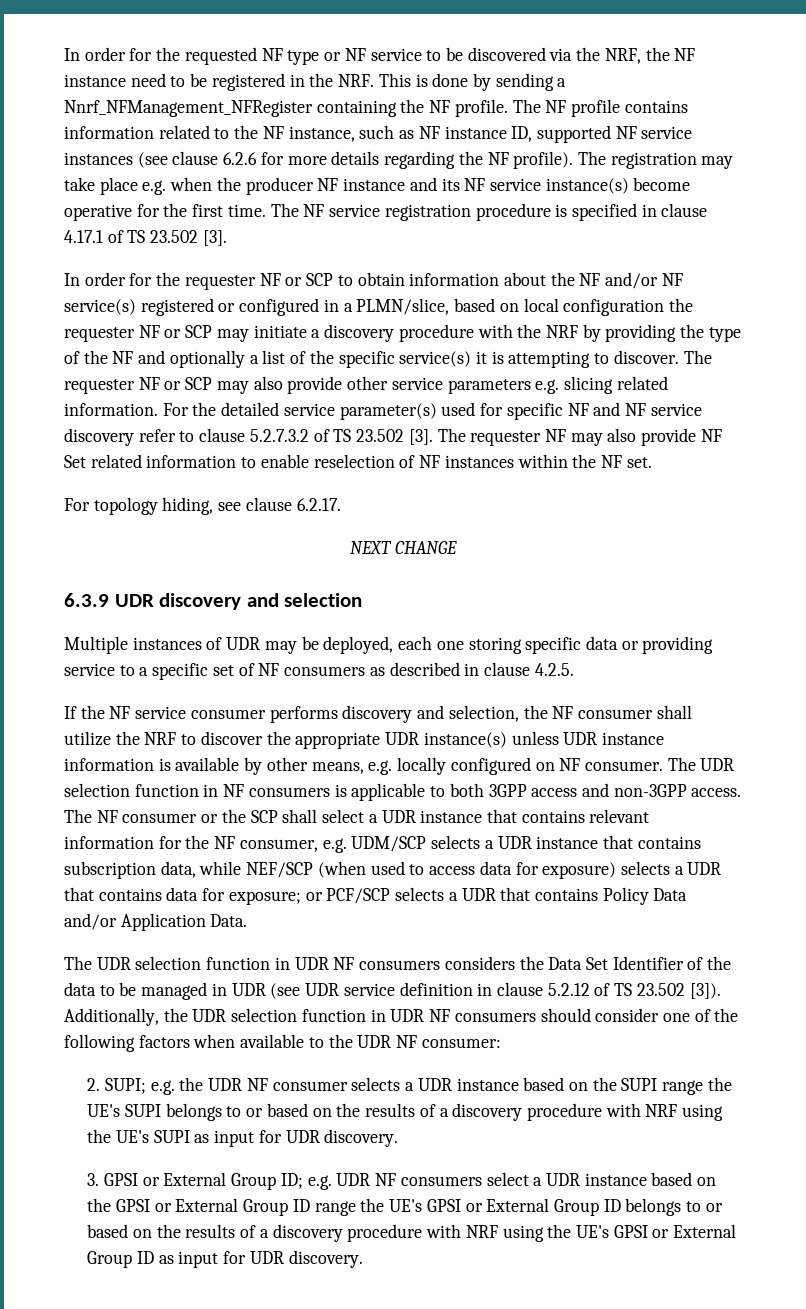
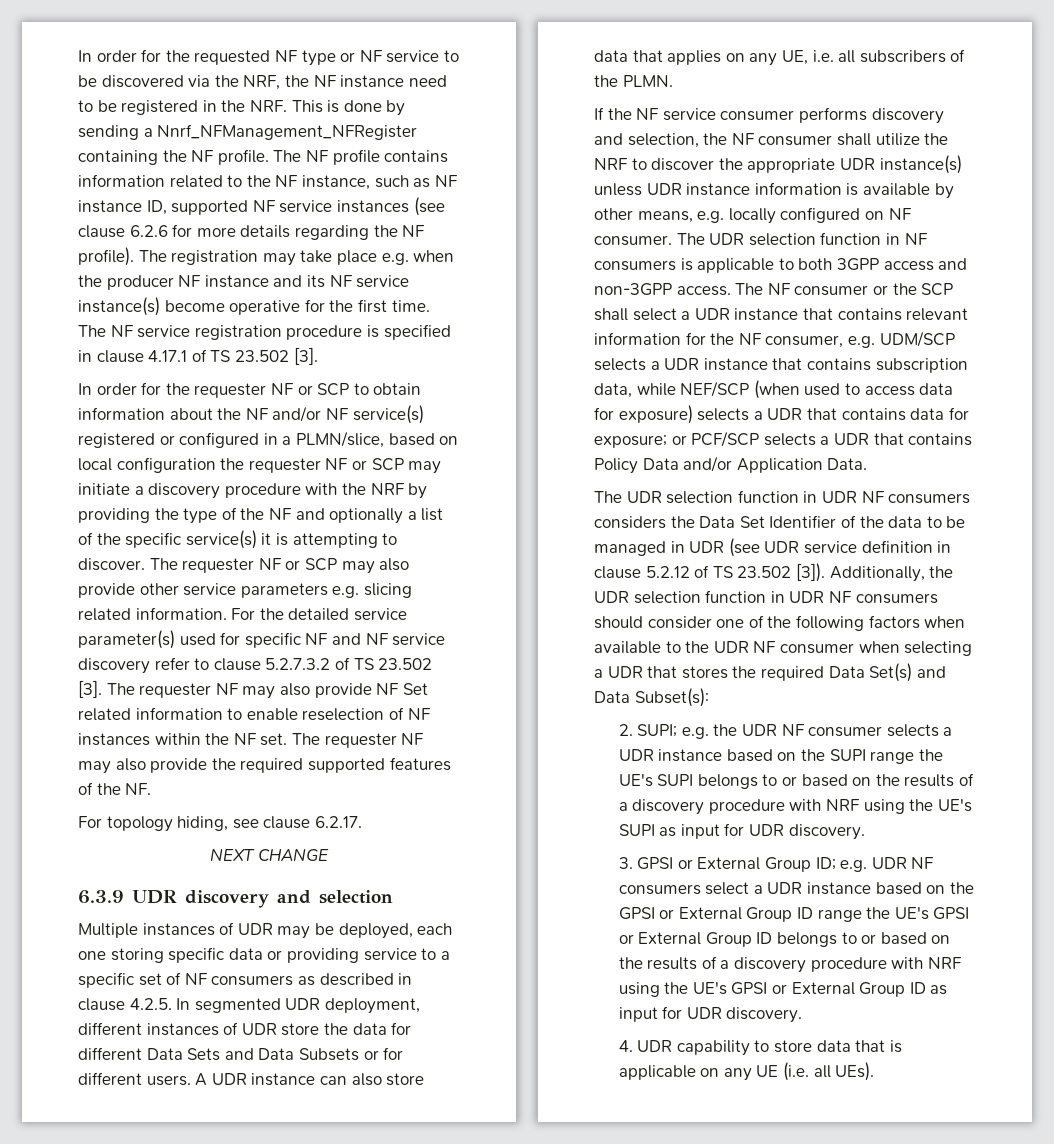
+ The requester NF may also provide the required supported features of the NF.
- Multiple instances of UDR may be deployed, each one storing specific data or providing service to a specific set of NF consumers as described in clause 4.2.5.
+ Multiple instances of UDR may be deployed, each one storing specific data or providing service to a specific set of NF consumers as described in clause 4.2.5. In segmented UDR deployment, different instances of UDR store the data for different Data Sets and Data Subsets or for different users. A UDR instance can also store data that applies on any UE, i.e. all subscribers of the PLMN.
- Additionally, the UDR selection function in UDR NF consumers should consider one of the following factors when available to the UDR NF consumer:
+ Additionally, the UDR selection function in UDR NF consumers should consider one of the following factors when available to the UDR NF consumer when selecting a UDR that stores the required Data Set(s) and Data Subset(s):
+ 4. UDR capability to store data that is applicable on any UE (i.e. all UEs).

